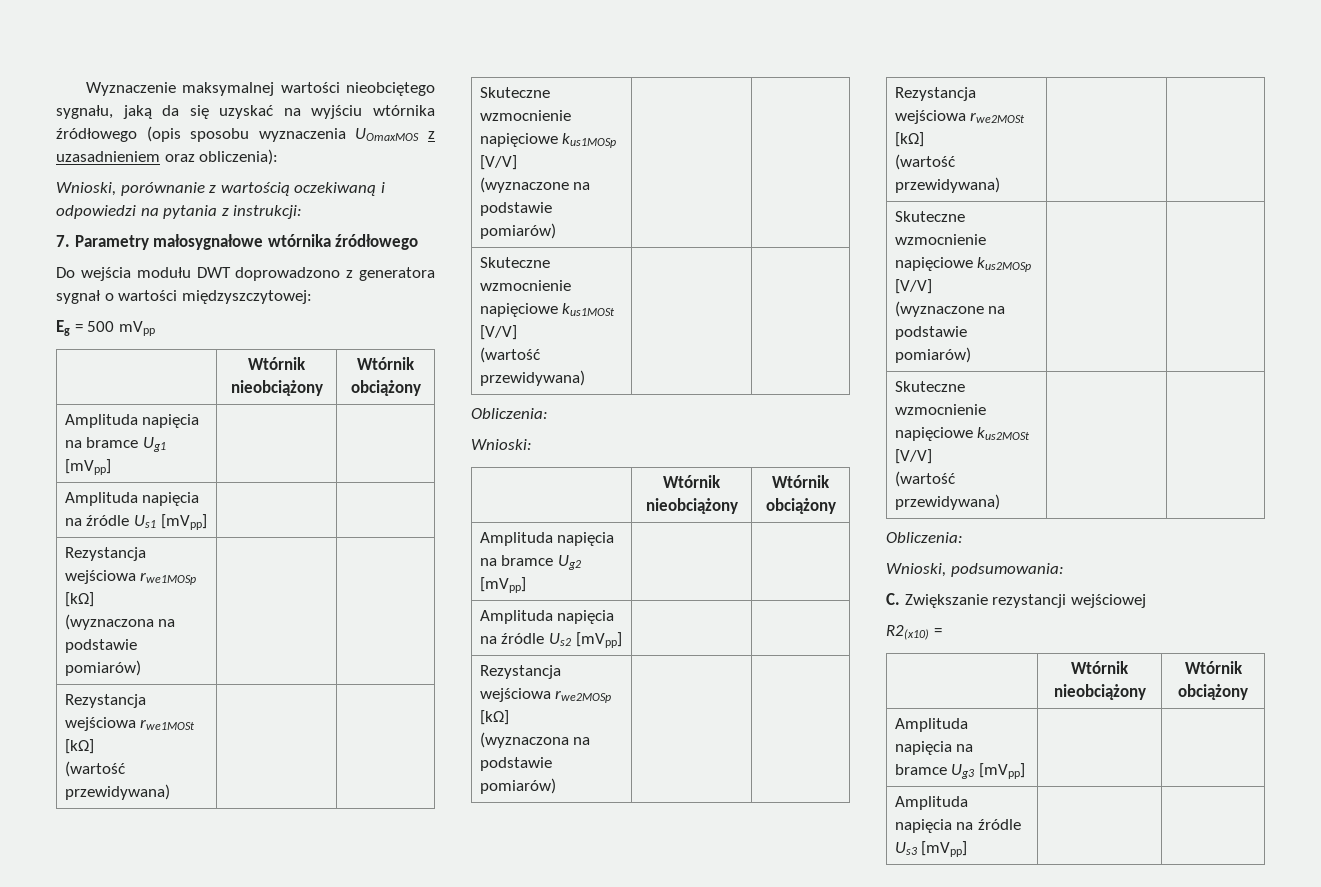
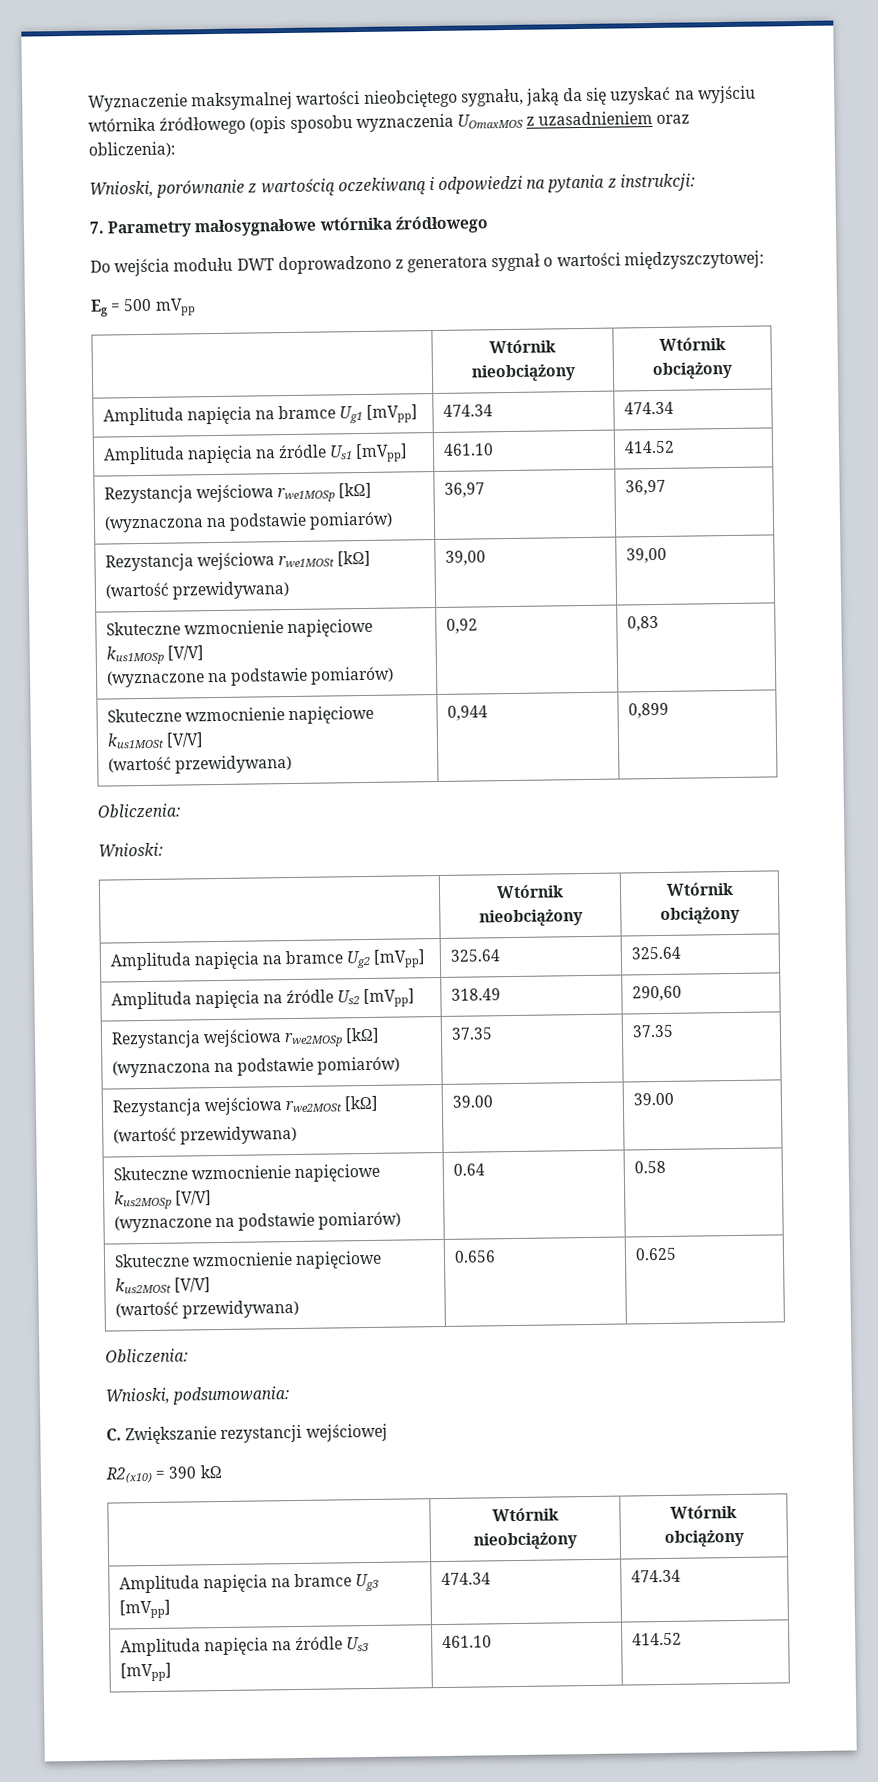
- Amplituda napięcia na bramce Ug1 [mVpp] | |
+ Amplituda napięcia na bramce Ug1 [mVpp] | 474.34 | 474.34
- Amplituda napięcia na źródle Us1 [mVpp] | |
+ Amplituda napięcia na źródle Us1 [mVpp] | 461.10 | 414.52
  Rezystancja wejściowa rwe1MOSp [kΩ]
- (wyznaczona na podstawie pomiarów) | |
+ (wyznaczona na podstawie pomiarów) | 36,97 | 36,97
  Rezystancja wejściowa rwe1MOSt [kΩ]
- (wartość przewidywana) | |
+ (wartość przewidywana) | 39,00 | 39,00
  Skuteczne wzmocnienie napięciowe kus1MOSp [V/V]
- (wyznaczone na podstawie pomiarów) | |
+ (wyznaczone na podstawie pomiarów) | 0,92 | 0,83
  Skuteczne wzmocnienie napięciowe kus1MOSt [V/V]
- (wartość przewidywana) | |
+ (wartość przewidywana) | 0,944 | 0,899
- Amplituda napięcia na bramce Ug2 [mVpp] | |
+ Amplituda napięcia na bramce Ug2 [mVpp] | 325.64 | 325.64
- Amplituda napięcia na źródle Us2 [mVpp] | |
+ Amplituda napięcia na źródle Us2 [mVpp] | 318.49 | 290,60
  Rezystancja wejściowa rwe2MOSp [kΩ]
- (wyznaczona na podstawie pomiarów) | |
+ (wyznaczona na podstawie pomiarów) | 37.35 | 37.35
  Rezystancja wejściowa rwe2MOSt [kΩ]
- (wartość przewidywana) | |
+ (wartość przewidywana) | 39.00 | 39.00
  Skuteczne wzmocnienie napięciowe kus2MOSp [V/V]
- (wyznaczone na podstawie pomiarów) | |
+ (wyznaczone na podstawie pomiarów) | 0.64 | 0.58
  Skuteczne wzmocnienie napięciowe kus2MOSt [V/V]
- (wartość przewidywana) | |
+ (wartość przewidywana) | 0.656 | 0.625
- R2(x10) =
+ R2(x10) = 390 kΩ
- Amplituda napięcia na bramce Ug3 [mVpp] | |
+ Amplituda napięcia na bramce Ug3 [mVpp] | 474.34 | 474.34
- Amplituda napięcia na źródle Us3 [mVpp] | |
+ Amplituda napięcia na źródle Us3 [mVpp] | 461.10 | 414.52

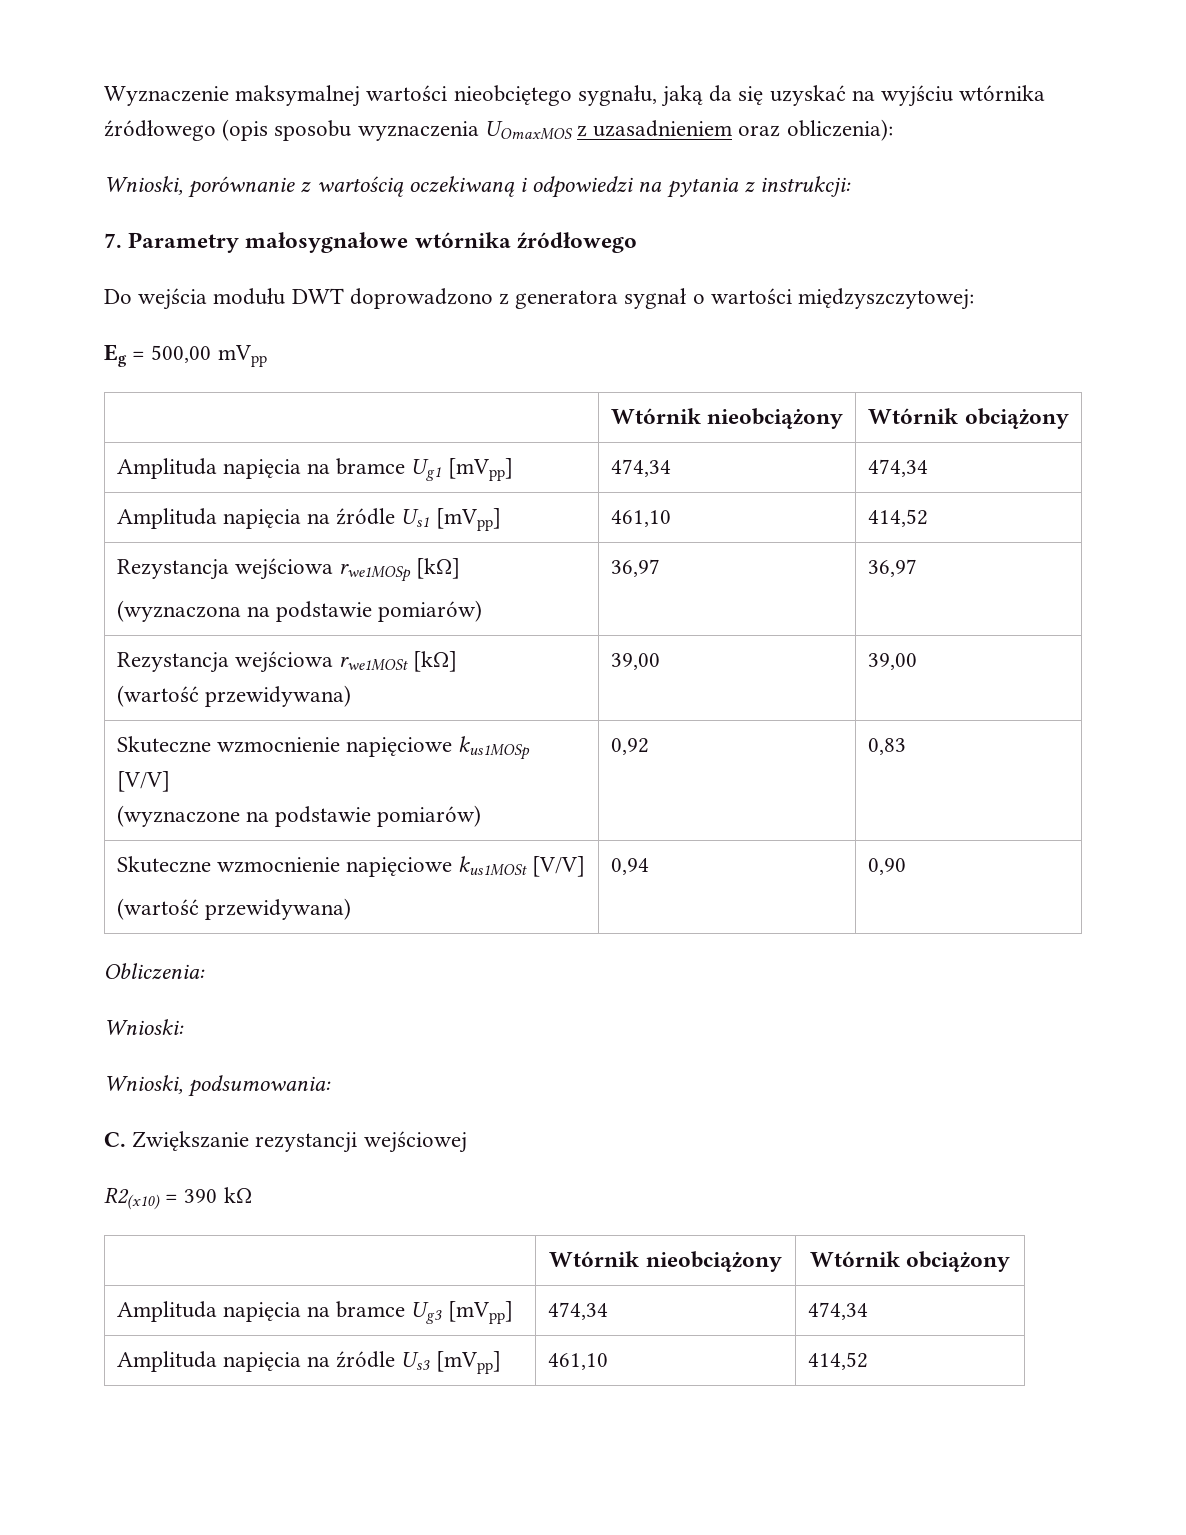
- Eg = 500 mVpp
+ Eg = 500,00 mVpp
- Amplituda napięcia na bramce Ug1 [mVpp] | 474.34 | 474.34
+ Amplituda napięcia na bramce Ug1 [mVpp] | 474,34 | 474,34
- Amplituda napięcia na źródle Us1 [mVpp] | 461.10 | 414.52
+ Amplituda napięcia na źródle Us1 [mVpp] | 461,10 | 414,52
  Skuteczne wzmocnienie napięciowe kus1MOSt [V/V]
- (wartość przewidywana) | 0,944 | 0,899
+ (wartość przewidywana) | 0,94 | 0,90
  Wnioski:
- | Wtórnik nieobciążony | Wtórnik obciążony
- Amplituda napięcia na bramce Ug2 [mVpp] | 325.64 | 325.64
- Amplituda napięcia na źródle Us2 [mVpp] | 318.49 | 290,60
- Rezystancja wejściowa rwe2MOSp [kΩ]
- (wyznaczona na podstawie pomiarów) | 37.35 | 37.35
- Rezystancja wejściowa rwe2MOSt [kΩ]
- (wartość przewidywana) | 39.00 | 39.00
- Skuteczne wzmocnienie napięciowe kus2MOSp [V/V]
- (wyznaczone na podstawie pomiarów) | 0.64 | 0.58
- Skuteczne wzmocnienie napięciowe kus2MOSt [V/V]
- (wartość przewidywana) | 0.656 | 0.625
- Obliczenia:
- Amplituda napięcia na bramce Ug3 [mVpp] | 474.34 | 474.34
+ Amplituda napięcia na bramce Ug3 [mVpp] | 474,34 | 474,34
- Amplituda napięcia na źródle Us3 [mVpp] | 461.10 | 414.52
+ Amplituda napięcia na źródle Us3 [mVpp] | 461,10 | 414,52

